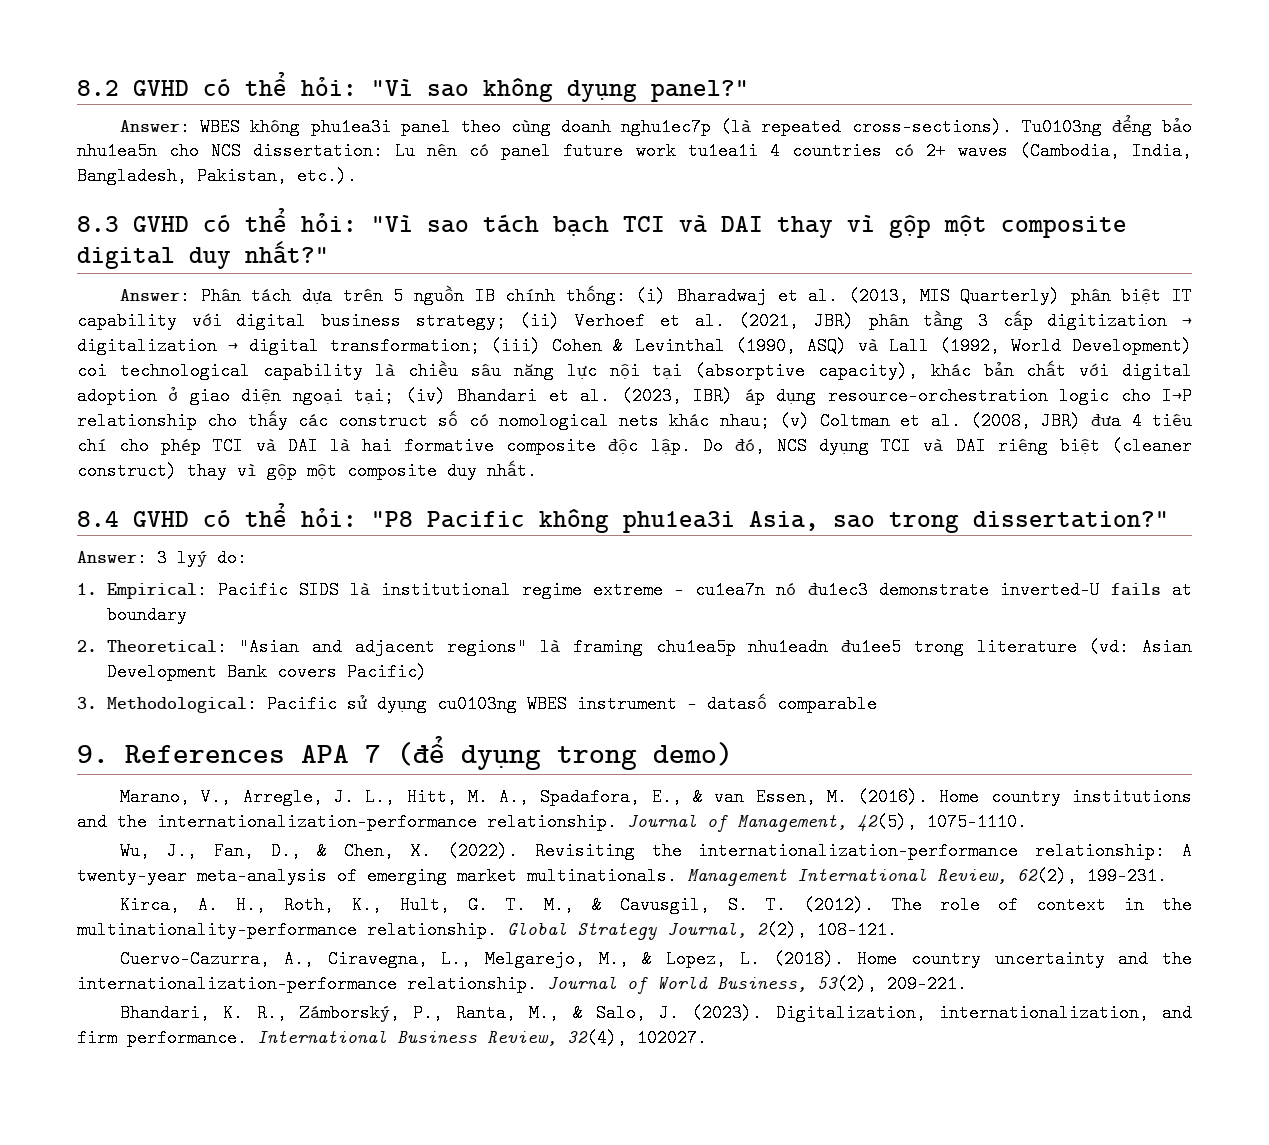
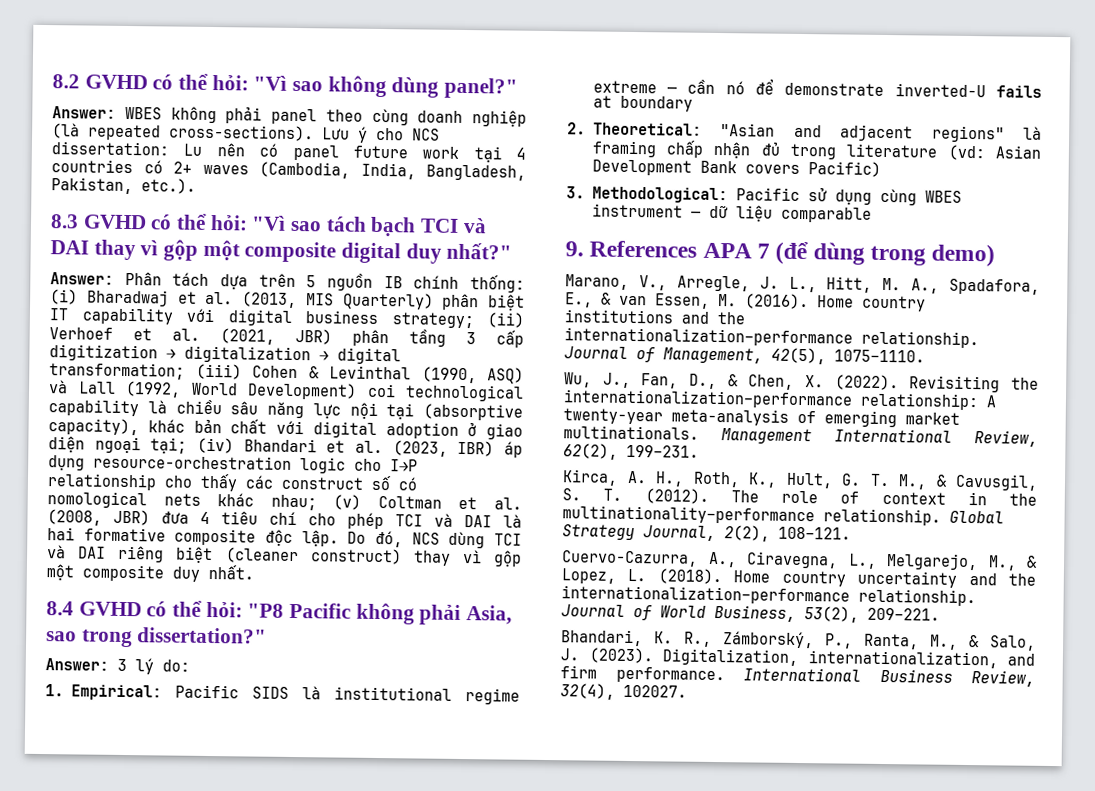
- 8.2 GVHD có thể hỏi: "Vì sao không dyụng panel?"
+ 8.2 GVHD có thể hỏi: "Vì sao không dùng panel?"
- Answer: WBES không phu1ea3i panel theo cùng doanh nghu1ec7p (là repeated cross-sections).
+ Answer: WBES không phải panel theo cùng doanh nghiệp (là repeated cross-sections).
- Tu0103ng đểng bảo nhu1ea5n cho NCS dissertation: Lu nên có panel future work tu1ea1i 4 countries có 2+ waves (Cambodia, India, Bangladesh, Pakistan, etc.).
+ Lưu ý cho NCS dissertation: Lu nên có panel future work tại 4 countries có 2+ waves (Cambodia, India, Bangladesh, Pakistan, etc.).
- Do đó, NCS dyụng TCI và DAI riêng biệt (cleaner construct) thay vì gộp một composite duy nhất.
+ Do đó, NCS dùng TCI và DAI riêng biệt (cleaner construct) thay vì gộp một composite duy nhất.
- 8.4 GVHD có thể hỏi: "P8 Pacific không phu1ea3i Asia, sao trong dissertation?"
+ 8.4 GVHD có thể hỏi: "P8 Pacific không phải Asia, sao trong dissertation?"
- Answer: 3 lyý do:
+ Answer: 3 lý do:
- 1. Empirical: Pacific SIDS là institutional regime extreme — cu1ea7n nó đu1ec3 demonstrate inverted-U fails at boundary
+ 1. Empirical: Pacific SIDS là institutional regime extreme — cần nó để demonstrate inverted-U fails at boundary
- 2. Theoretical: "Asian and adjacent regions" là framing chu1ea5p nhu1eadn đu1ee5 trong literature (vd: Asian Development Bank covers Pacific)
+ 2. Theoretical: "Asian and adjacent regions" là framing chấp nhận đủ trong literature (vd: Asian Development Bank covers Pacific)
- 3. Methodological: Pacific sử dyụng cu0103ng WBES instrument — datasố comparable
+ 3. Methodological: Pacific sử dụng cùng WBES instrument — dữ liệu comparable
- 9. References APA 7 (để dyụng trong demo)
+ 9. References APA 7 (để dùng trong demo)

